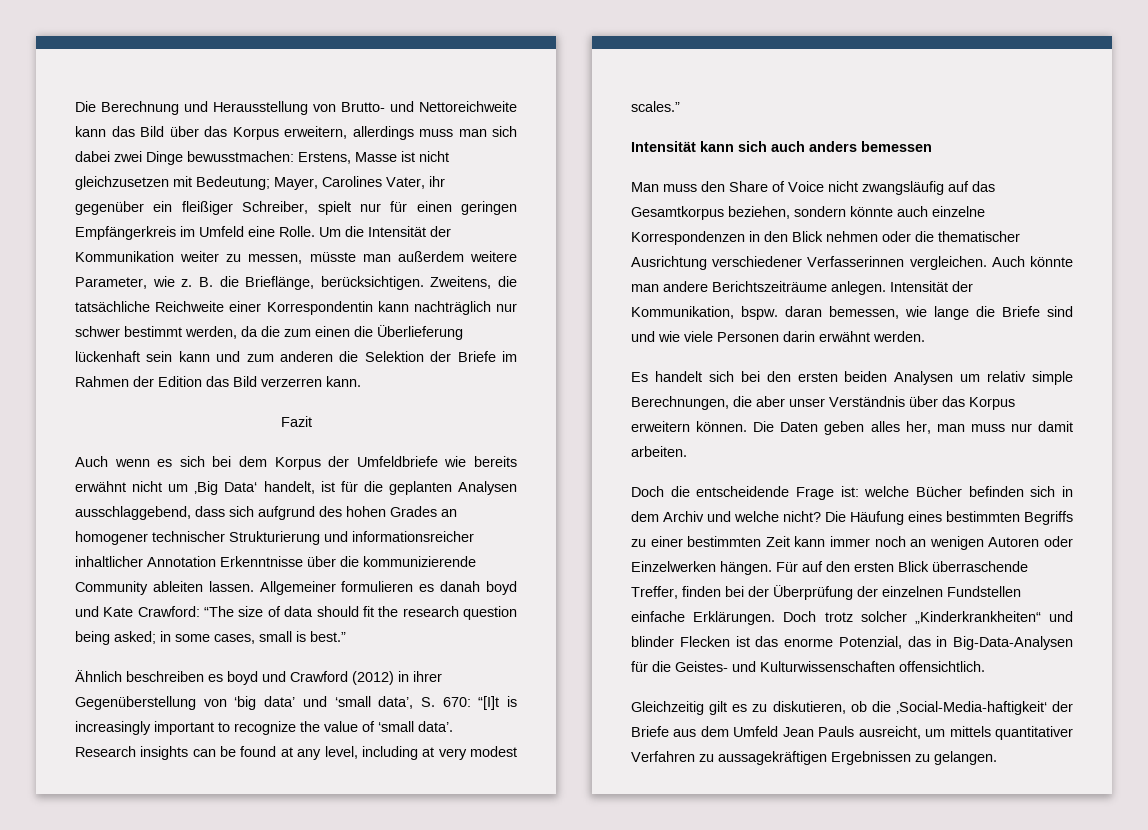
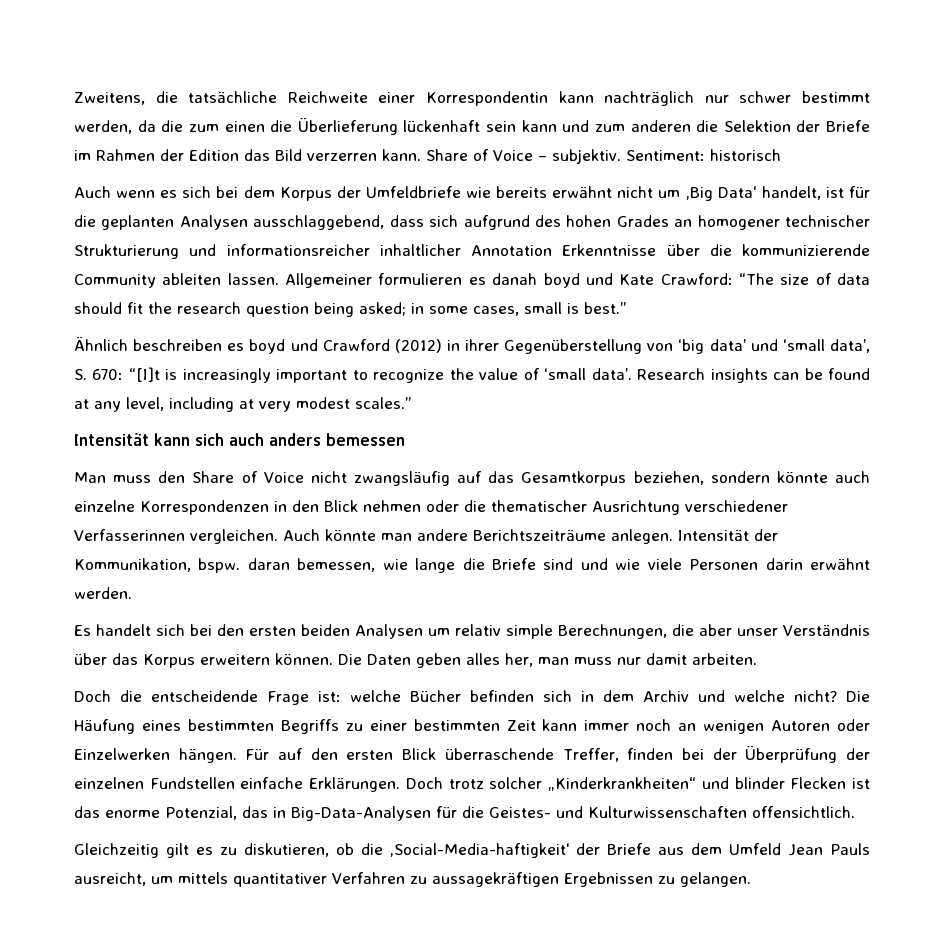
- Die Berechnung und Herausstellung von Brutto- und Nettoreichweite kann das Bild über das Korpus erweitern, allerdings muss man sich dabei zwei Dinge bewusstmachen: Erstens, Masse ist nicht gleichzusetzen mit Bedeutung; Mayer, Carolines Vater, ihr gegenüber ein fleißiger Schreiber, spielt nur für einen geringen Empfängerkreis im Umfeld eine Rolle. Um die Intensität der Kommunikation weiter zu messen, müsste man außerdem weitere Parameter, wie z. B. die Brieflänge, berücksichtigen. Zweitens, die tatsächliche Reichweite einer Korrespondentin kann nachträglich nur schwer bestimmt werden, da die zum einen die Überlieferung lückenhaft sein kann und zum anderen die Selektion der Briefe im Rahmen der Edition das Bild verzerren kann.
- Fazit
+ Zweitens, die tatsächliche Reichweite einer Korrespondentin kann nachträglich nur schwer bestimmt werden, da die zum einen die Überlieferung lückenhaft sein kann und zum anderen die Selektion der Briefe im Rahmen der Edition das Bild verzerren kann. Share of Voice – subjektiv. Sentiment: historisch

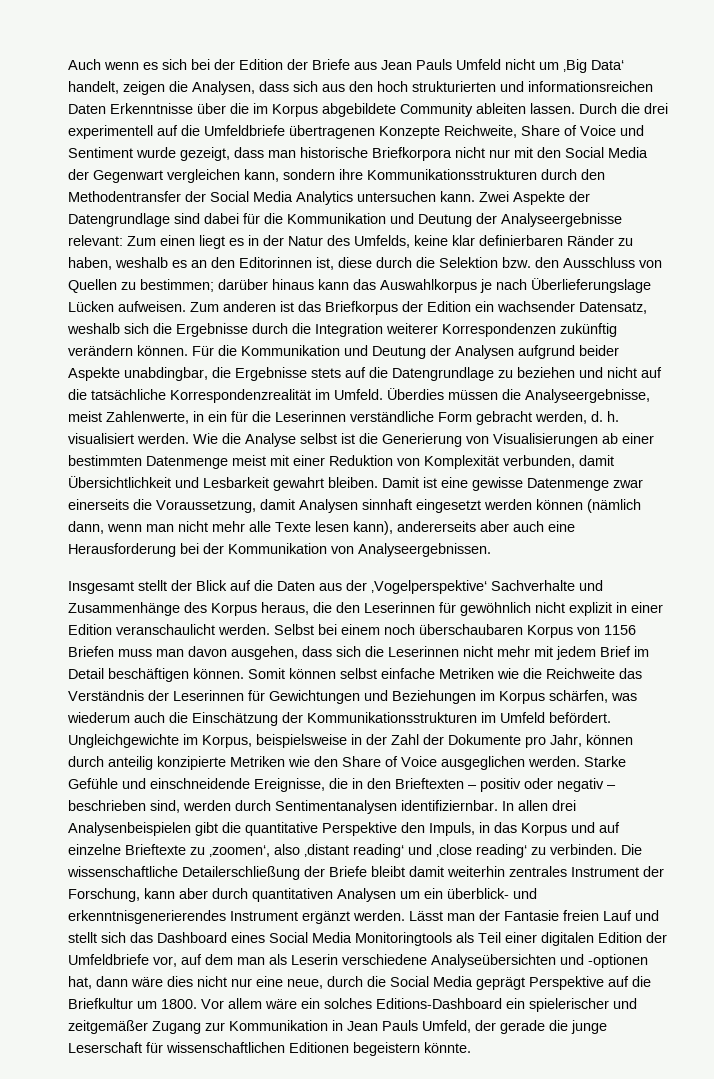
- Zweitens, die tatsächliche Reichweite einer Korrespondentin kann nachträglich nur schwer bestimmt werden, da die zum einen die Überlieferung lückenhaft sein kann und zum anderen die Selektion der Briefe im Rahmen der Edition das Bild verzerren kann. Share of Voice – subjektiv. Sentiment: historisch
- Auch wenn es sich bei dem Korpus der Umfeldbriefe wie bereits erwähnt nicht um ‚Big Data‘ handelt, ist für die geplanten Analysen ausschlaggebend, dass sich aufgrund des hohen Grades an homogener technischer Strukturierung und informationsreicher inhaltlicher Annotation Erkenntnisse über die kommunizierende Community ableiten lassen. Allgemeiner formulieren es danah boyd und Kate Crawford: “The size of data should fit the research question being asked; in some cases, small is best.”
- Ähnlich beschreiben es boyd und Crawford (2012) in ihrer Gegenüberstellung von ‘big data’ und ‘small data’, S. 670: “[I]t is increasingly important to recognize the value of ‘small data’. Research insights can be found at any level, including at very modest scales.”
- Intensität kann sich auch anders bemessen
- Man muss den Share of Voice nicht zwangsläufig auf das Gesamtkorpus beziehen, sondern könnte auch einzelne Korrespondenzen in den Blick nehmen oder die thematischer Ausrichtung verschiedener Verfasserinnen vergleichen. Auch könnte man andere Berichtszeiträume anlegen. Intensität der Kommunikation, bspw. daran bemessen, wie lange die Briefe sind und wie viele Personen darin erwähnt werden.
- Es handelt sich bei den ersten beiden Analysen um relativ simple Berechnungen, die aber unser Verständnis über das Korpus erweitern können. Die Daten geben alles her, man muss nur damit arbeiten.
- Doch die entscheidende Frage ist: welche Bücher befinden sich in dem Archiv und welche nicht? Die Häufung eines bestimmten Begriffs zu einer bestimmten Zeit kann immer noch an wenigen Autoren oder Einzelwerken hängen. Für auf den ersten Blick überraschende Treffer, finden bei der Überprüfung der einzelnen Fundstellen einfache Erklärungen. Doch trotz solcher „Kinderkrankheiten“ und blinder Flecken ist das enorme Potenzial, das in Big-Data-Analysen für die Geistes- und Kulturwissenschaften offensichtlich.
- Gleichzeitig gilt es zu diskutieren, ob die ‚Social-Media-haftigkeit‘ der Briefe aus dem Umfeld Jean Pauls ausreicht, um mittels quantitativer Verfahren zu aussagekräftigen Ergebnissen zu gelangen.
+ Auch wenn es sich bei der Edition der Briefe aus Jean Pauls Umfeld nicht um ‚Big Data‘ handelt, zeigen die Analysen, dass sich aus den hoch strukturierten und informationsreichen Daten Erkenntnisse über die im Korpus abgebildete Community ableiten lassen. Durch die drei experimentell auf die Umfeldbriefe übertragenen Konzepte Reichweite, Share of Voice und Sentiment wurde gezeigt, dass man historische Briefkorpora nicht nur mit den Social Media der Gegenwart vergleichen kann, sondern ihre Kommunikationsstrukturen durch den Methodentransfer der Social Media Analytics untersuchen kann. Zwei Aspekte der Datengrundlage sind dabei für die Kommunikation und Deutung der Analyseergebnisse relevant: Zum einen liegt es in der Natur des Umfelds, keine klar definierbaren Ränder zu haben, weshalb es an den Editorinnen ist, diese durch die Selektion bzw. den Ausschluss von Quellen zu bestimmen; darüber hinaus kann das Auswahlkorpus je nach Überlieferungslage Lücken aufweisen. Zum anderen ist das Briefkorpus der Edition ein wachsender Datensatz, weshalb sich die Ergebnisse durch die Integration weiterer Korrespondenzen zukünftig verändern können. Für die Kommunikation und Deutung der Analysen aufgrund beider Aspekte unabdingbar, die Ergebnisse stets auf die Datengrundlage zu beziehen und nicht auf die tatsächliche Korrespondenzrealität im Umfeld. Überdies müssen die Analyseergebnisse, meist Zahlenwerte, in ein für die Leserinnen verständliche Form gebracht werden, d. h. visualisiert werden. Wie die Analyse selbst ist die Generierung von Visualisierungen ab einer bestimmten Datenmenge meist mit einer Reduktion von Komplexität verbunden, damit Übersichtlichkeit und Lesbarkeit gewahrt bleiben. Damit ist eine gewisse Datenmenge zwar einerseits die Voraussetzung, damit Analysen sinnhaft eingesetzt werden können (nämlich dann, wenn man nicht mehr alle Texte lesen kann), andererseits aber auch eine Herausforderung bei der Kommunikation von Analyseergebnissen.
+ Insgesamt stellt der Blick auf die Daten aus der ‚Vogelperspektive‘ Sachverhalte und Zusammenhänge des Korpus heraus, die den Leserinnen für gewöhnlich nicht explizit in einer Edition veranschaulicht werden. Selbst bei einem noch überschaubaren Korpus von 1156 Briefen muss man davon ausgehen, dass sich die Leserinnen nicht mehr mit jedem Brief im Detail beschäftigen können. Somit können selbst einfache Metriken wie die Reichweite das Verständnis der Leserinnen für Gewichtungen und Beziehungen im Korpus schärfen, was wiederum auch die Einschätzung der Kommunikationsstrukturen im Umfeld befördert. Ungleichgewichte im Korpus, beispielsweise in der Zahl der Dokumente pro Jahr, können durch anteilig konzipierte Metriken wie den Share of Voice ausgeglichen werden. Starke Gefühle und einschneidende Ereignisse, die in den Brieftexten – positiv oder negativ – beschrieben sind, werden durch Sentimentanalysen identifiziernbar. In allen drei Analysenbeispielen gibt die quantitative Perspektive den Impuls, in das Korpus und auf einzelne Brieftexte zu ‚zoomen‘, also ‚distant reading‘ und ‚close reading‘ zu verbinden. Die wissenschaftliche Detailerschließung der Briefe bleibt damit weiterhin zentrales Instrument der Forschung, kann aber durch quantitativen Analysen um ein überblick- und erkenntnisgenerierendes Instrument ergänzt werden. Lässt man der Fantasie freien Lauf und stellt sich das Dashboard eines Social Media Monitoringtools als Teil einer digitalen Edition der Umfeldbriefe vor, auf dem man als Leserin verschiedene Analyseübersichten und -optionen hat, dann wäre dies nicht nur eine neue, durch die Social Media geprägt Perspektive auf die Briefkultur um 1800. Vor allem wäre ein solches Editions-Dashboard ein spielerischer und zeitgemäßer Zugang zur Kommunikation in Jean Pauls Umfeld, der gerade die junge Leserschaft für wissenschaftlichen Editionen begeistern könnte.

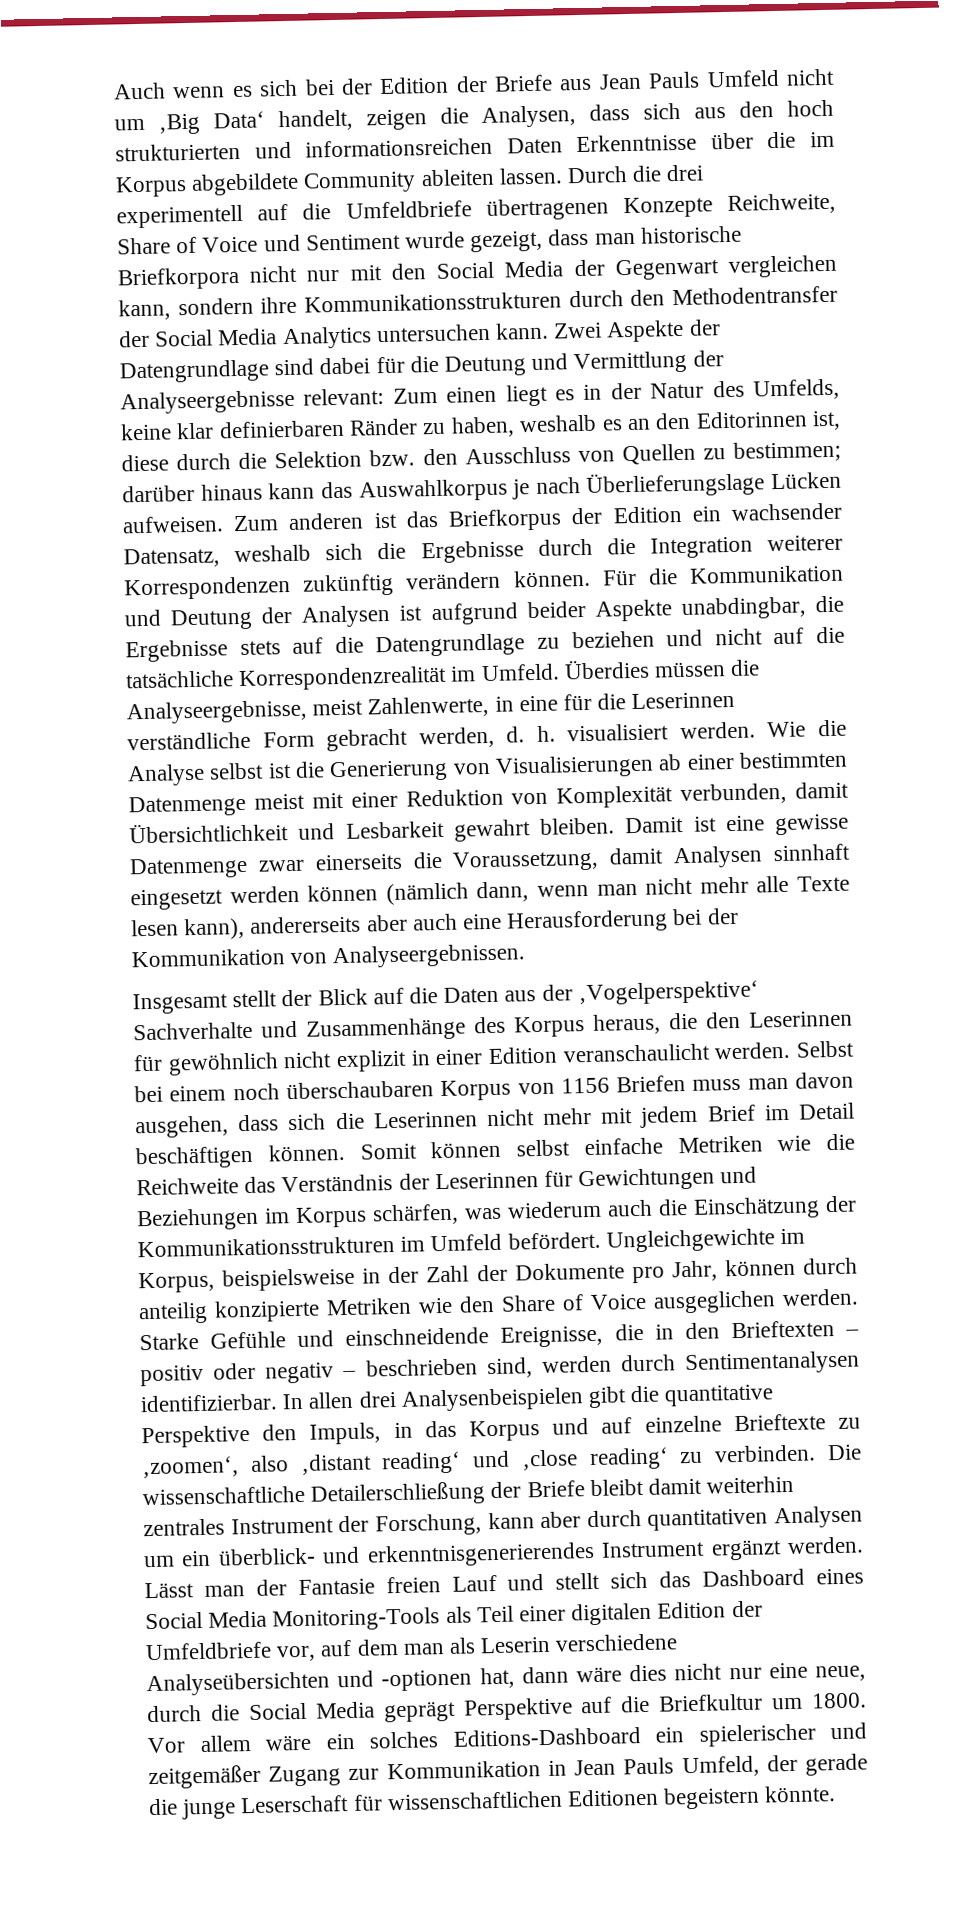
- Zwei Aspekte der Datengrundlage sind dabei für die Kommunikation und Deutung der Analyseergebnisse relevant: Zum einen liegt es in der Natur des Umfelds, keine klar definierbaren Ränder zu haben, weshalb es an den Editorinnen ist, diese durch die Selektion bzw. den Ausschluss von Quellen zu bestimmen; darüber hinaus kann das Auswahlkorpus je nach Überlieferungslage Lücken aufweisen.
+ Zwei Aspekte der Datengrundlage sind dabei für die Deutung und Vermittlung der Analyseergebnisse relevant: Zum einen liegt es in der Natur des Umfelds, keine klar definierbaren Ränder zu haben, weshalb es an den Editorinnen ist, diese durch die Selektion bzw. den Ausschluss von Quellen zu bestimmen; darüber hinaus kann das Auswahlkorpus je nach Überlieferungslage Lücken aufweisen.
- Für die Kommunikation und Deutung der Analysen aufgrund beider Aspekte unabdingbar, die Ergebnisse stets auf die Datengrundlage zu beziehen und nicht auf die tatsächliche Korrespondenzrealität im Umfeld.
+ Für die Kommunikation und Deutung der Analysen ist aufgrund beider Aspekte unabdingbar, die Ergebnisse stets auf die Datengrundlage zu beziehen und nicht auf die tatsächliche Korrespondenzrealität im Umfeld.
- Überdies müssen die Analyseergebnisse, meist Zahlenwerte, in ein für die Leserinnen verständliche Form gebracht werden, d. h. visualisiert werden.
+ Überdies müssen die Analyseergebnisse, meist Zahlenwerte, in eine für die Leserinnen verständliche Form gebracht werden, d. h. visualisiert werden.
- Starke Gefühle und einschneidende Ereignisse, die in den Brieftexten – positiv oder negativ – beschrieben sind, werden durch Sentimentanalysen identifiziernbar.
+ Starke Gefühle und einschneidende Ereignisse, die in den Brieftexten – positiv oder negativ – beschrieben sind, werden durch Sentimentanalysen identifizierbar.
- Lässt man der Fantasie freien Lauf und stellt sich das Dashboard eines Social Media Monitoringtools als Teil einer digitalen Edition der Umfeldbriefe vor, auf dem man als Leserin verschiedene Analyseübersichten und -optionen hat, dann wäre dies nicht nur eine neue, durch die Social Media geprägt Perspektive auf die Briefkultur um 1800.
+ Lässt man der Fantasie freien Lauf und stellt sich das Dashboard eines Social Media Monitoring-Tools als Teil einer digitalen Edition der Umfeldbriefe vor, auf dem man als Leserin verschiedene Analyseübersichten und -optionen hat, dann wäre dies nicht nur eine neue, durch die Social Media geprägt Perspektive auf die Briefkultur um 1800.

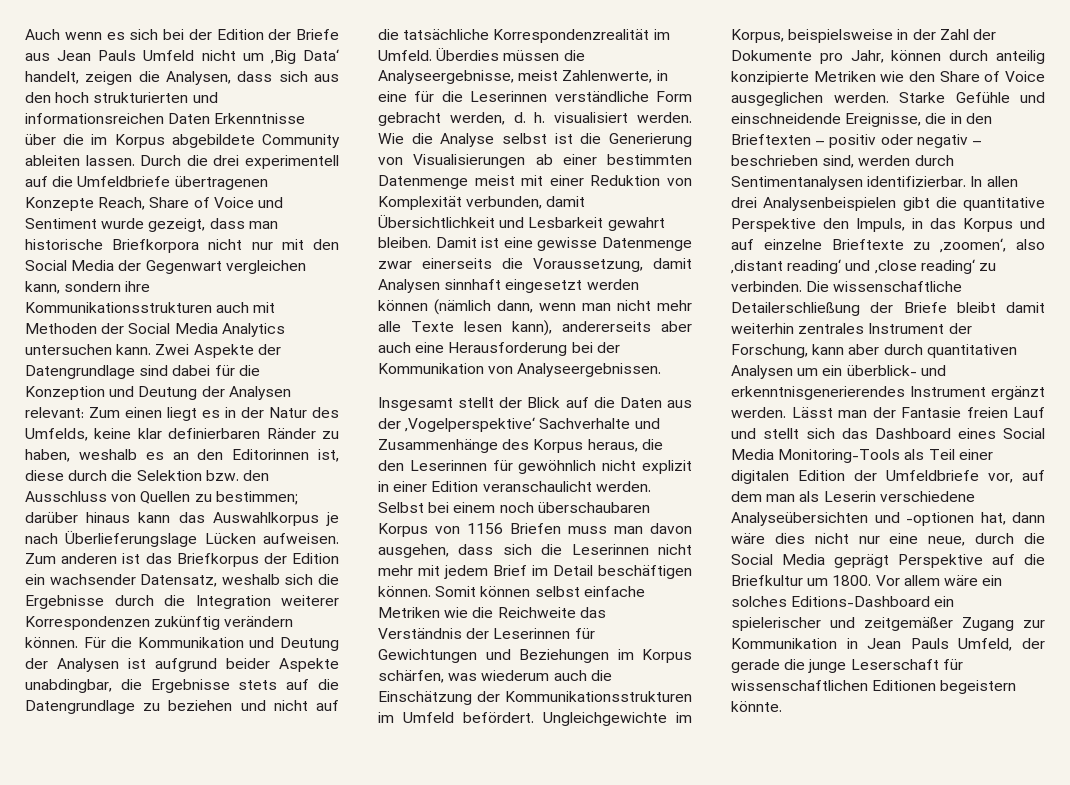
- Durch die drei experimentell auf die Umfeldbriefe übertragenen Konzepte Reichweite, Share of Voice und Sentiment wurde gezeigt, dass man historische Briefkorpora nicht nur mit den Social Media der Gegenwart vergleichen kann, sondern ihre Kommunikationsstrukturen durch den Methodentransfer der Social Media Analytics untersuchen kann.
+ Durch die drei experimentell auf die Umfeldbriefe übertragenen Konzepte Reach, Share of Voice und Sentiment wurde gezeigt, dass man historische Briefkorpora nicht nur mit den Social Media der Gegenwart vergleichen kann, sondern ihre Kommunikationsstrukturen auch mit Methoden der Social Media Analytics untersuchen kann.
- Zwei Aspekte der Datengrundlage sind dabei für die Deutung und Vermittlung der Analyseergebnisse relevant: Zum einen liegt es in der Natur des Umfelds, keine klar definierbaren Ränder zu haben, weshalb es an den Editorinnen ist, diese durch die Selektion bzw. den Ausschluss von Quellen zu bestimmen; darüber hinaus kann das Auswahlkorpus je nach Überlieferungslage Lücken aufweisen.
+ Zwei Aspekte der Datengrundlage sind dabei für die Konzeption und Deutung der Analysen relevant: Zum einen liegt es in der Natur des Umfelds, keine klar definierbaren Ränder zu haben, weshalb es an den Editorinnen ist, diese durch die Selektion bzw. den Ausschluss von Quellen zu bestimmen; darüber hinaus kann das Auswahlkorpus je nach Überlieferungslage Lücken aufweisen.

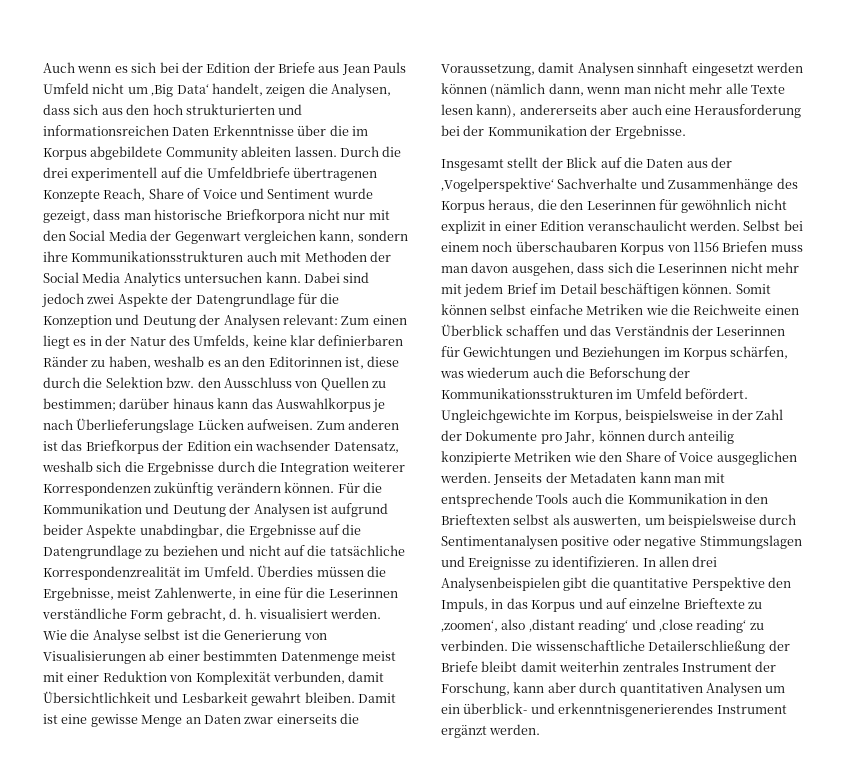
- Zwei Aspekte der Datengrundlage sind dabei für die Konzeption und Deutung der Analysen relevant: Zum einen liegt es in der Natur des Umfelds, keine klar definierbaren Ränder zu haben, weshalb es an den Editorinnen ist, diese durch die Selektion bzw. den Ausschluss von Quellen zu bestimmen; darüber hinaus kann das Auswahlkorpus je nach Überlieferungslage Lücken aufweisen.
+ Dabei sind jedoch zwei Aspekte der Datengrundlage für die Konzeption und Deutung der Analysen relevant: Zum einen liegt es in der Natur des Umfelds, keine klar definierbaren Ränder zu haben, weshalb es an den Editorinnen ist, diese durch die Selektion bzw. den Ausschluss von Quellen zu bestimmen; darüber hinaus kann das Auswahlkorpus je nach Überlieferungslage Lücken aufweisen.
- Für die Kommunikation und Deutung der Analysen ist aufgrund beider Aspekte unabdingbar, die Ergebnisse stets auf die Datengrundlage zu beziehen und nicht auf die tatsächliche Korrespondenzrealität im Umfeld.
+ Für die Kommunikation und Deutung der Analysen ist aufgrund beider Aspekte unabdingbar, die Ergebnisse auf die Datengrundlage zu beziehen und nicht auf die tatsächliche Korrespondenzrealität im Umfeld.
- Überdies müssen die Analyseergebnisse, meist Zahlenwerte, in eine für die Leserinnen verständliche Form gebracht werden, d. h. visualisiert werden.
+ Überdies müssen die Ergebnisse, meist Zahlenwerte, in eine für die Leserinnen verständliche Form gebracht, d. h. visualisiert werden.
- Damit ist eine gewisse Datenmenge zwar einerseits die Voraussetzung, damit Analysen sinnhaft eingesetzt werden können (nämlich dann, wenn man nicht mehr alle Texte lesen kann), andererseits aber auch eine Herausforderung bei der Kommunikation von Analyseergebnissen.
+ Damit ist eine gewisse Menge an Daten zwar einerseits die Voraussetzung, damit Analysen sinnhaft eingesetzt werden können (nämlich dann, wenn man nicht mehr alle Texte lesen kann), andererseits aber auch eine Herausforderung bei der Kommunikation der Ergebnisse.
- Somit können selbst einfache Metriken wie die Reichweite das Verständnis der Leserinnen für Gewichtungen und Beziehungen im Korpus schärfen, was wiederum auch die Einschätzung der Kommunikationsstrukturen im Umfeld befördert.
+ Somit können selbst einfache Metriken wie die Reichweite einen Überblick schaffen und das Verständnis der Leserinnen für Gewichtungen und Beziehungen im Korpus schärfen, was wiederum auch die Beforschung der Kommunikationsstrukturen im Umfeld befördert.
- Starke Gefühle und einschneidende Ereignisse, die in den Brieftexten – positiv oder negativ – beschrieben sind, werden durch Sentimentanalysen identifizierbar.
+ Jenseits der Metadaten kann man mit entsprechende Tools auch die Kommunikation in den Brieftexten selbst als auswerten, um beispielsweise durch Sentimentanalysen positive oder negative Stimmungslagen und Ereignisse zu identifizieren.
- Lässt man der Fantasie freien Lauf und stellt sich das Dashboard eines Social Media Monitoring-Tools als Teil einer digitalen Edition der Umfeldbriefe vor, auf dem man als Leserin verschiedene Analyseübersichten und -optionen hat, dann wäre dies nicht nur eine neue, durch die Social Media geprägt Perspektive auf die Briefkultur um 1800. Vor allem wäre ein solches Editions-Dashboard ein spielerischer und zeitgemäßer Zugang zur Kommunikation in Jean Pauls Umfeld, der gerade die junge Leserschaft für wissenschaftlichen Editionen begeistern könnte.

